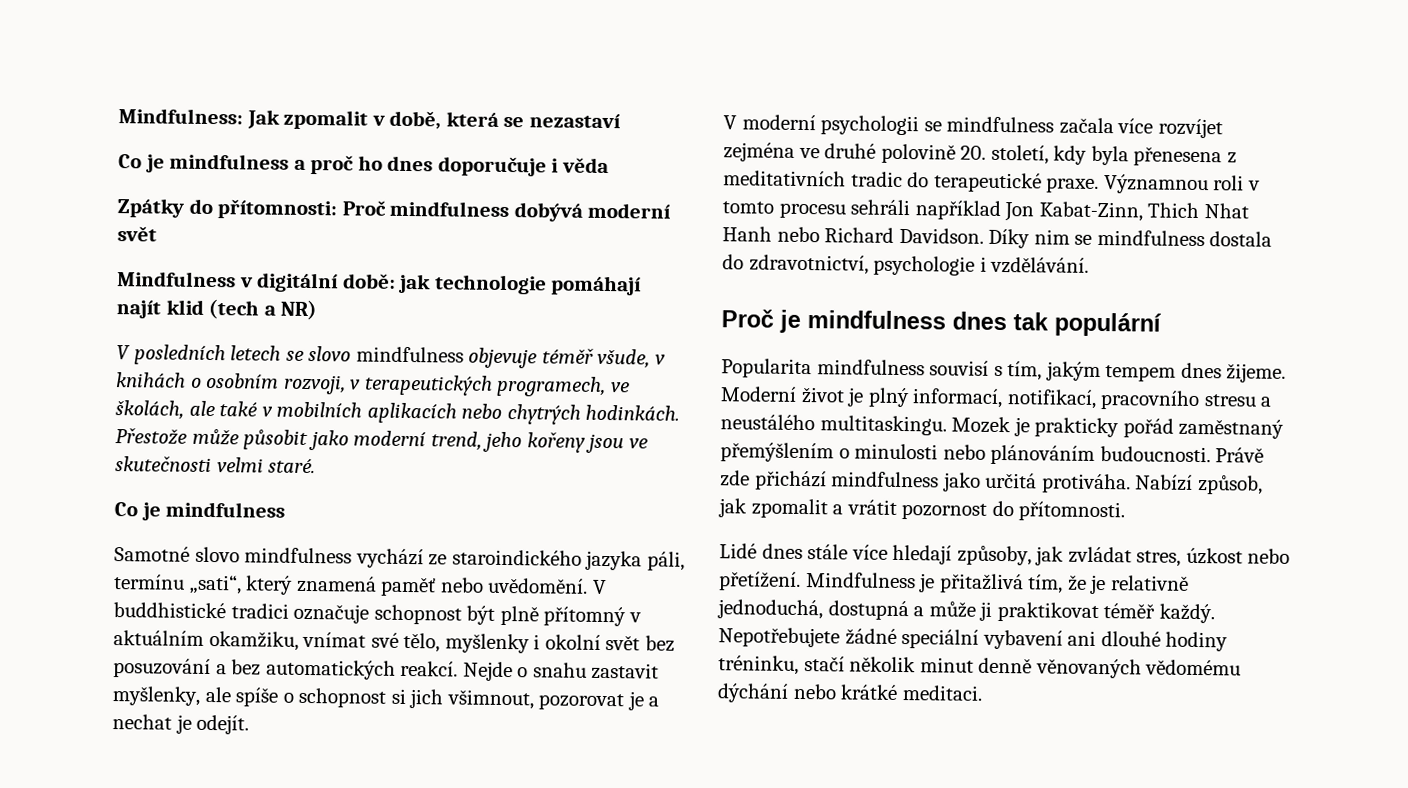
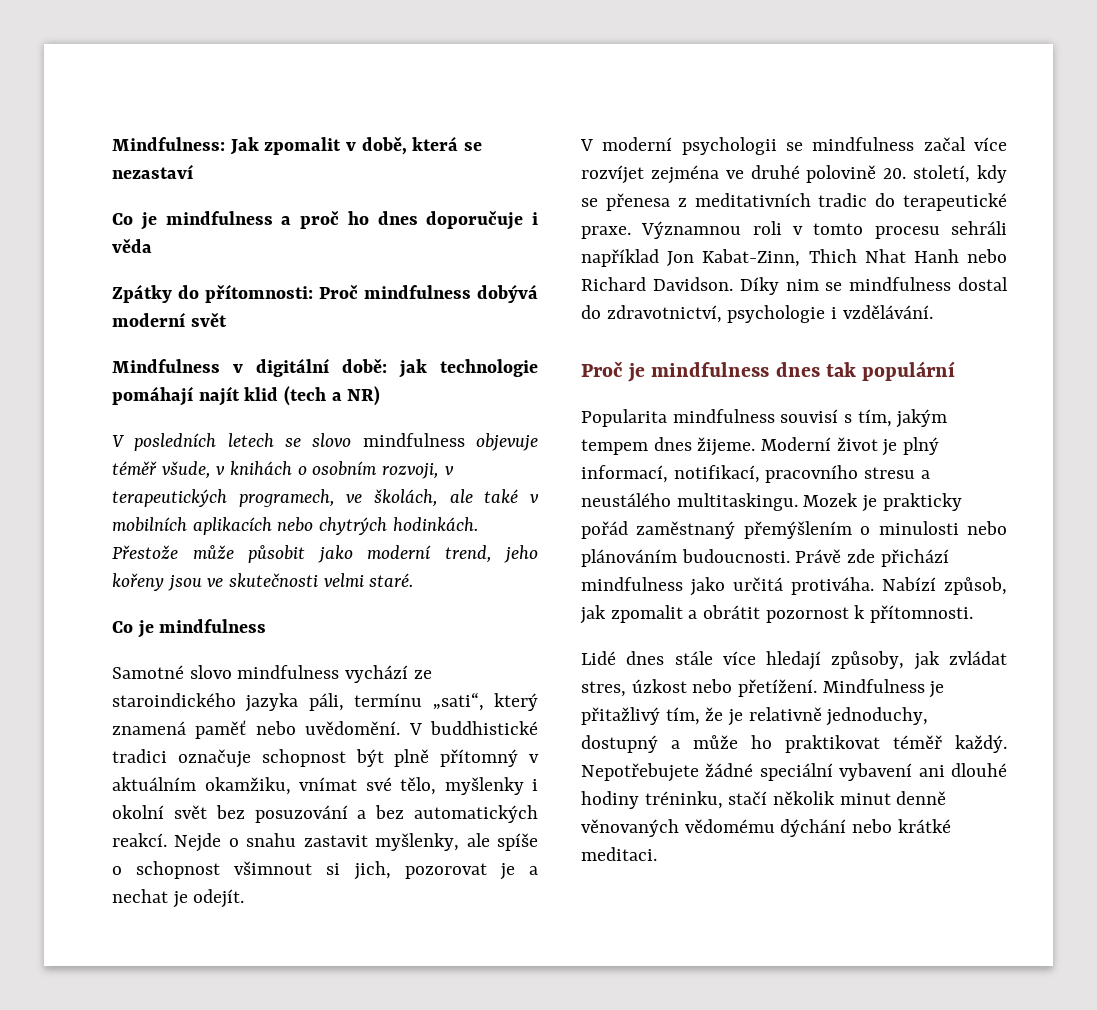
- Nejde o snahu zastavit myšlenky, ale spíše o schopnost si jich všimnout, pozorovat je a nechat je odejít.
+ Nejde o snahu zastavit myšlenky, ale spíše o schopnost všimnout si jich, pozorovat je a nechat je odejít.
- V moderní psychologii se mindfulness začala více rozvíjet zejména ve druhé polovině 20. století, kdy byla přenesena z meditativních tradic do terapeutické praxe.
+ V moderní psychologii se mindfulness začal více rozvíjet zejména ve druhé polovině 20. století, kdy se přenesa z meditativních tradic do terapeutické praxe.
- Díky nim se mindfulness dostala do zdravotnictví, psychologie i vzdělávání.
+ Díky nim se mindfulness dostal do zdravotnictví, psychologie i vzdělávání.
- Nabízí způsob, jak zpomalit a vrátit pozornost do přítomnosti.
+ Nabízí způsob, jak zpomalit a obrátit pozornost k přítomnosti.
- Mindfulness je přitažlivá tím, že je relativně jednoduchá, dostupná a může ji praktikovat téměř každý.
+ Mindfulness je přitažlivý tím, že je relativně jednoduchy, dostupný a může ho praktikovat téměř každý.

